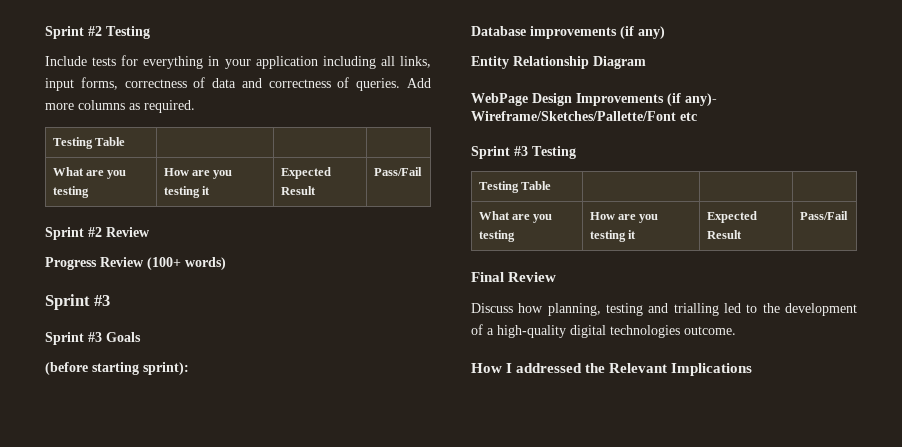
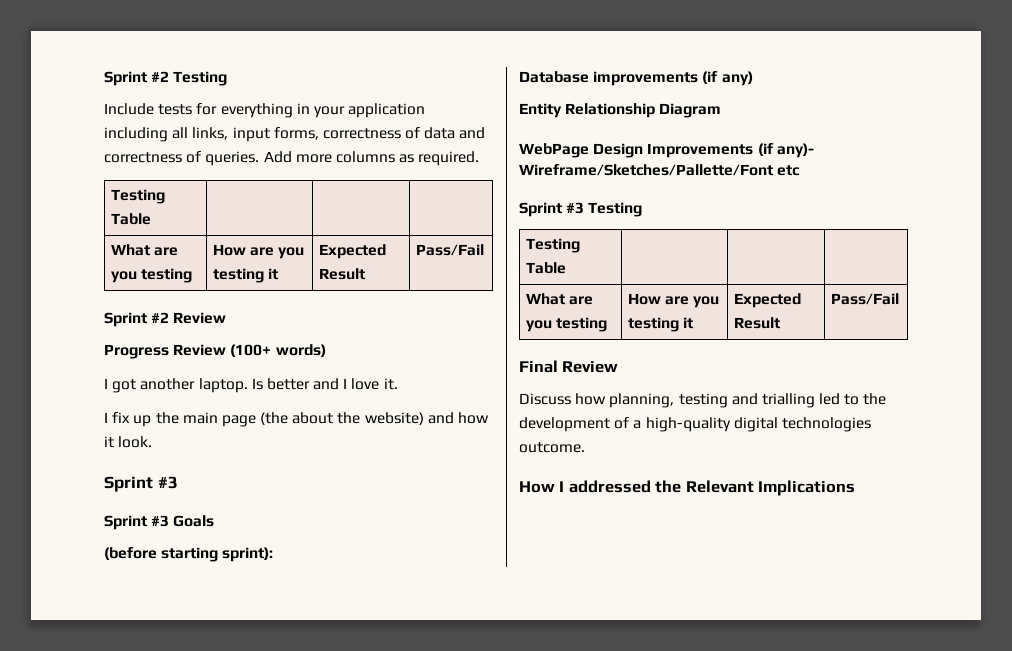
+ I got another laptop. Is better and I love it.
+ I fix up the main page (the about the website) and how it look.

